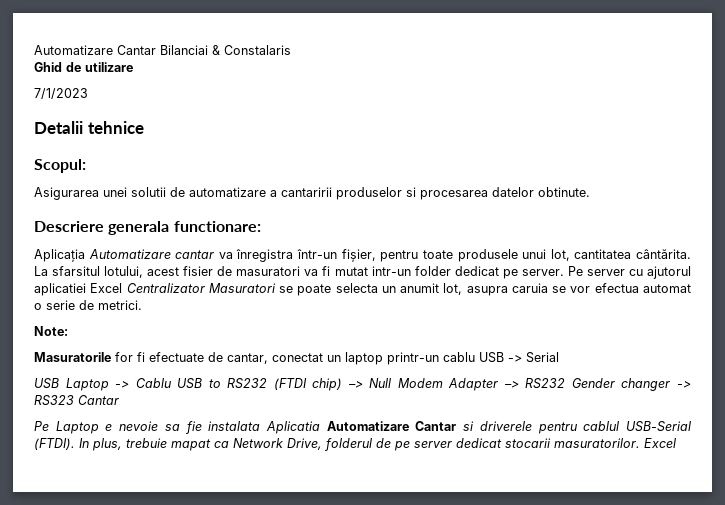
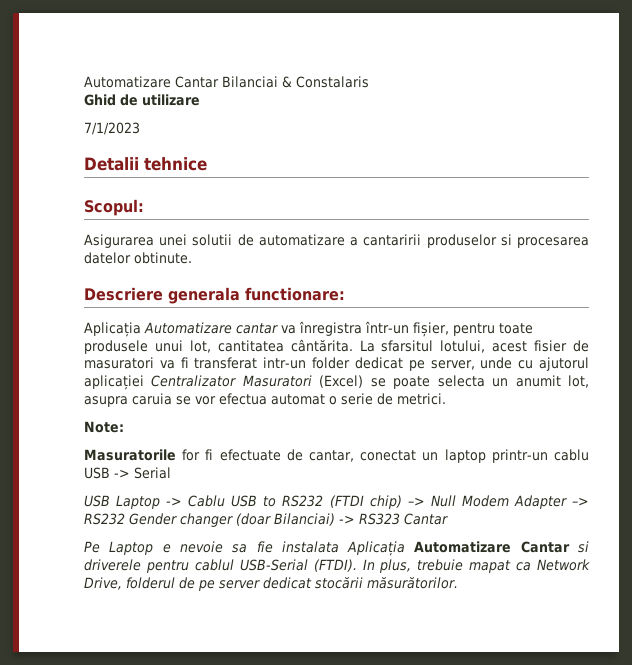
- La sfarsitul lotului, acest fisier de masuratori va fi mutat intr-un folder dedicat pe server. Pe server cu ajutorul aplicatiei Excel Centralizator Masuratori se poate selecta un anumit lot, asupra caruia se vor efectua automat o serie de metrici.
+ La sfarsitul lotului, acest fisier de masuratori va fi transferat intr-un folder dedicat pe server, unde cu ajutorul aplicației Centralizator Masuratori (Excel) se poate selecta un anumit lot, asupra caruia se vor efectua automat o serie de metrici.
- USB Laptop -> Cablu USB to RS232 (FTDI chip) –> Null Modem Adapter –> RS232 Gender changer -> RS323 Cantar
+ USB Laptop -> Cablu USB to RS232 (FTDI chip) –> Null Modem Adapter –> RS232 Gender changer (doar Bilanciai) -> RS323 Cantar
- Pe Laptop e nevoie sa fie instalata Aplicatia Automatizare Cantar si driverele pentru cablul USB-Serial (FTDI).
+ Pe Laptop e nevoie sa fie instalata Aplicația Automatizare Cantar si driverele pentru cablul USB-Serial (FTDI).
- In plus, trebuie mapat ca Network Drive, folderul de pe server dedicat stocarii masuratorilor. Excel
+ In plus, trebuie mapat ca Network Drive, folderul de pe server dedicat stocării măsurătorilor.

